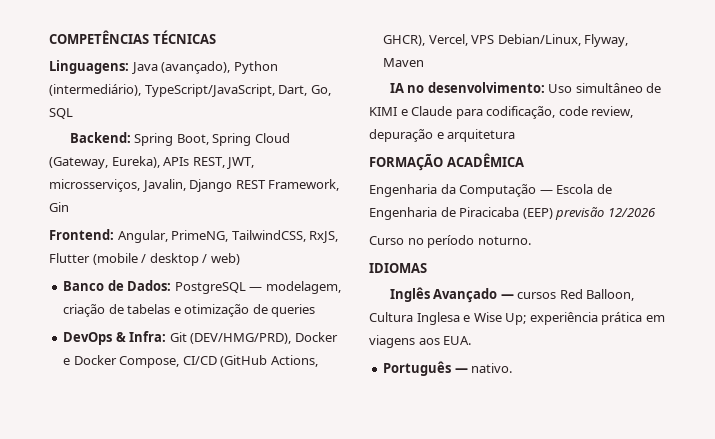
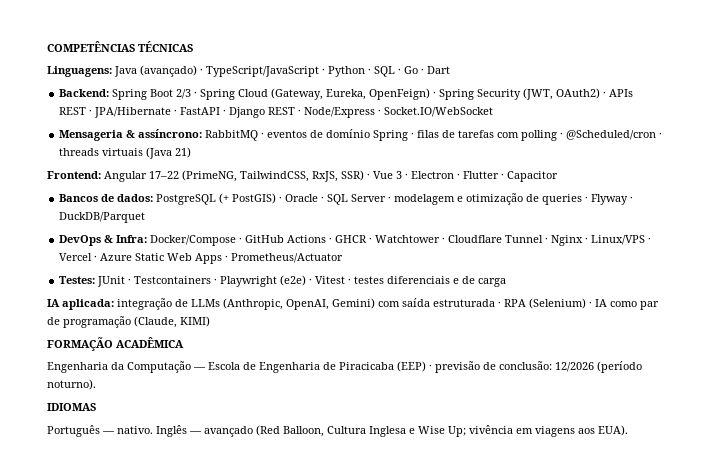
- Linguagens: Java (avançado), Python (intermediário), TypeScript/JavaScript, Dart, Go, SQL
- Backend: Spring Boot, Spring Cloud (Gateway, Eureka), APIs REST, JWT, microsserviços, Javalin, Django REST Framework, Gin
- Frontend: Angular, PrimeNG, TailwindCSS, RxJS, Flutter (mobile / desktop / web)
- Banco de Dados: PostgreSQL — modelagem, criação de tabelas e otimização de queries
+ Linguagens: Java (avançado) · TypeScript/JavaScript · Python · SQL · Go · Dart
+ Backend: Spring Boot 2/3 · Spring Cloud (Gateway, Eureka, OpenFeign) · Spring Security (JWT, OAuth2) · APIs REST · JPA/Hibernate · FastAPI · Django REST · Node/Express · Socket.IO/WebSocket
+ Mensageria & assíncrono: RabbitMQ · eventos de domínio Spring · filas de tarefas com polling · @Scheduled/cron · threads virtuais (Java 21)
+ Frontend: Angular 17–22 (PrimeNG, TailwindCSS, RxJS, SSR) · Vue 3 · Electron · Flutter · Capacitor
+ Bancos de dados: PostgreSQL (+ PostGIS) · Oracle · SQL Server · modelagem e otimização de queries · Flyway · DuckDB/Parquet
- DevOps & Infra: Git (DEV/HMG/PRD), Docker e Docker Compose, CI/CD (GitHub Actions, GHCR), Vercel, VPS Debian/Linux, Flyway, Maven
- IA no desenvolvimento: Uso simultâneo de KIMI e Claude para codificação, code review, depuração e arquitetura
+ DevOps & Infra: Docker/Compose · GitHub Actions · GHCR · Watchtower · Cloudflare Tunnel · Nginx · Linux/VPS · Vercel · Azure Static Web Apps · Prometheus/Actuator
+ Testes: JUnit · Testcontainers · Playwright (e2e) · Vitest · testes diferenciais e de carga
+ IA aplicada: integração de LLMs (Anthropic, OpenAI, Gemini) com saída estruturada · RPA (Selenium) · IA como par de programação (Claude, KIMI)
- Engenharia da Computação — Escola de Engenharia de Piracicaba (EEP) previsão 12/2026
- Curso no período noturno.
+ Engenharia da Computação — Escola de Engenharia de Piracicaba (EEP) · previsão de conclusão: 12/2026 (período noturno).
  IDIOMAS
- Inglês Avançado — cursos Red Balloon, Cultura Inglesa e Wise Up; experiência prática em viagens aos EUA.
- Português — nativo.
+ Português — nativo. Inglês — avançado (Red Balloon, Cultura Inglesa e Wise Up; vivência em viagens aos EUA).

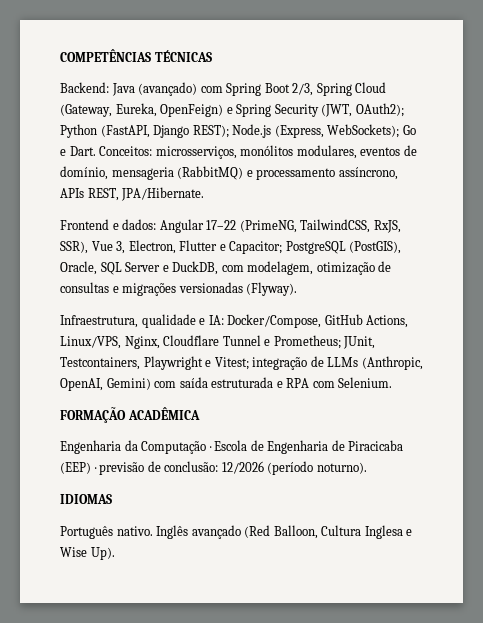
- Linguagens: Java (avançado) · TypeScript/JavaScript · Python · SQL · Go · Dart
- Backend: Spring Boot 2/3 · Spring Cloud (Gateway, Eureka, OpenFeign) · Spring Security (JWT, OAuth2) · APIs REST · JPA/Hibernate · FastAPI · Django REST · Node/Express · Socket.IO/WebSocket
- Mensageria & assíncrono: RabbitMQ · eventos de domínio Spring · filas de tarefas com polling · @Scheduled/cron · threads virtuais (Java 21)
- Frontend: Angular 17–22 (PrimeNG, TailwindCSS, RxJS, SSR) · Vue 3 · Electron · Flutter · Capacitor
- Bancos de dados: PostgreSQL (+ PostGIS) · Oracle · SQL Server · modelagem e otimização de queries · Flyway · DuckDB/Parquet
- DevOps & Infra: Docker/Compose · GitHub Actions · GHCR · Watchtower · Cloudflare Tunnel · Nginx · Linux/VPS · Vercel · Azure Static Web Apps · Prometheus/Actuator
- Testes: JUnit · Testcontainers · Playwright (e2e) · Vitest · testes diferenciais e de carga
- IA aplicada: integração de LLMs (Anthropic, OpenAI, Gemini) com saída estruturada · RPA (Selenium) · IA como par de programação (Claude, KIMI)
+ Backend: Java (avançado) com Spring Boot 2/3, Spring Cloud (Gateway, Eureka, OpenFeign) e Spring Security (JWT, OAuth2); Python (FastAPI, Django REST); Node.js (Express, WebSockets); Go e Dart. Conceitos: microsserviços, monólitos modulares, eventos de domínio, mensageria (RabbitMQ) e processamento assíncrono, APIs REST, JPA/Hibernate.
+ Frontend e dados: Angular 17–22 (PrimeNG, TailwindCSS, RxJS, SSR), Vue 3, Electron, Flutter e Capacitor; PostgreSQL (PostGIS), Oracle, SQL Server e DuckDB, com modelagem, otimização de consultas e migrações versionadas (Flyway).
+ Infraestrutura, qualidade e IA: Docker/Compose, GitHub Actions, Linux/VPS, Nginx, Cloudflare Tunnel e Prometheus; JUnit, Testcontainers, Playwright e Vitest; integração de LLMs (Anthropic, OpenAI, Gemini) com saída estruturada e RPA com Selenium.
- Engenharia da Computação — Escola de Engenharia de Piracicaba (EEP) · previsão de conclusão: 12/2026 (período noturno).
+ Engenharia da Computação · Escola de Engenharia de Piracicaba (EEP) · previsão de conclusão: 12/2026 (período noturno).
- Português — nativo.
+ Português nativo.
- Inglês — avançado (Red Balloon, Cultura Inglesa e Wise Up; vivência em viagens aos EUA).
+ Inglês avançado (Red Balloon, Cultura Inglesa e Wise Up).

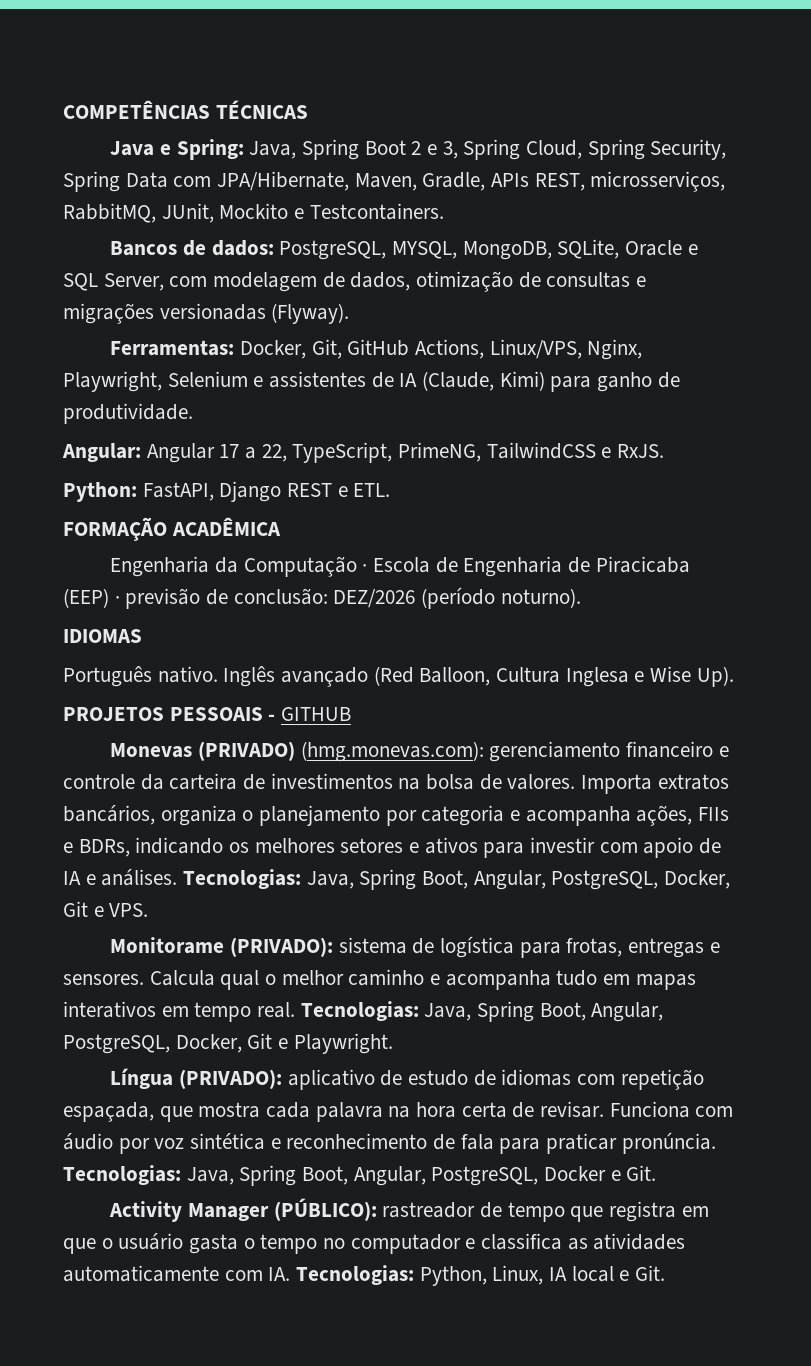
- Backend: Java (avançado) com Spring Boot 2/3, Spring Cloud (Gateway, Eureka, OpenFeign) e Spring Security (JWT, OAuth2); Python (FastAPI, Django REST); Node.js (Express, WebSockets); Go e Dart. Conceitos: microsserviços, monólitos modulares, eventos de domínio, mensageria (RabbitMQ) e processamento assíncrono, APIs REST, JPA/Hibernate.
- Frontend e dados: Angular 17–22 (PrimeNG, TailwindCSS, RxJS, SSR), Vue 3, Electron, Flutter e Capacitor; PostgreSQL (PostGIS), Oracle, SQL Server e DuckDB, com modelagem, otimização de consultas e migrações versionadas (Flyway).
+ Java e Spring: Java, Spring Boot 2 e 3, Spring Cloud, Spring Security, Spring Data com JPA/Hibernate, Maven, Gradle, APIs REST, microsserviços, RabbitMQ, JUnit, Mockito e Testcontainers.
+ Bancos de dados: PostgreSQL, MYSQL, MongoDB, SQLite, Oracle e SQL Server, com modelagem de dados, otimização de consultas e migrações versionadas (Flyway).
- Infraestrutura, qualidade e IA: Docker/Compose, GitHub Actions, Linux/VPS, Nginx, Cloudflare Tunnel e Prometheus; JUnit, Testcontainers, Playwright e Vitest; integração de LLMs (Anthropic, OpenAI, Gemini) com saída estruturada e RPA com Selenium.
+ Ferramentas: Docker, Git, GitHub Actions, Linux/VPS, Nginx, Playwright, Selenium e assistentes de IA (Claude, Kimi) para ganho de produtividade.
+ Angular: Angular 17 a 22, TypeScript, PrimeNG, TailwindCSS e RxJS.
+ Python: FastAPI, Django REST e ETL.
- Engenharia da Computação · Escola de Engenharia de Piracicaba (EEP) · previsão de conclusão: 12/2026 (período noturno).
+ Engenharia da Computação · Escola de Engenharia de Piracicaba (EEP) · previsão de conclusão: DEZ/2026 (período noturno).
+ PROJETOS PESSOAIS - GITHUB
+ Monevas (PRIVADO) (hmg.monevas.com): gerenciamento financeiro e controle da carteira de investimentos na bolsa de valores. Importa extratos bancários, organiza o planejamento por categoria e acompanha ações, FIIs e BDRs, indicando os melhores setores e ativos para investir com apoio de IA e análises. Tecnologias: Java, Spring Boot, Angular, PostgreSQL, Docker, Git e VPS.
+ Monitorame (PRIVADO): sistema de logística para frotas, entregas e sensores. Calcula qual o melhor caminho e acompanha tudo em mapas interativos em tempo real. Tecnologias: Java, Spring Boot, Angular, PostgreSQL, Docker, Git e Playwright.
+ Língua (PRIVADO): aplicativo de estudo de idiomas com repetição espaçada, que mostra cada palavra na hora certa de revisar. Funciona com áudio por voz sintética e reconhecimento de fala para praticar pronúncia. Tecnologias: Java, Spring Boot, Angular, PostgreSQL, Docker e Git.
+ Activity Manager (PÚBLICO): rastreador de tempo que registra em que o usuário gasta o tempo no computador e classifica as atividades automaticamente com IA. Tecnologias: Python, Linux, IA local e Git.

